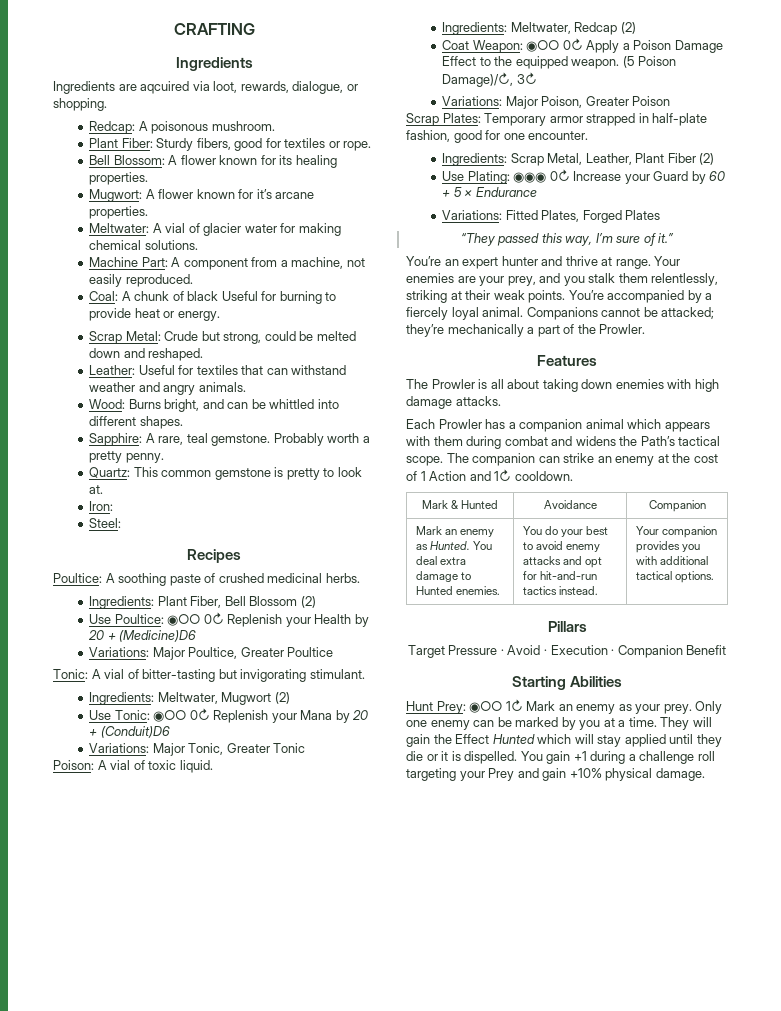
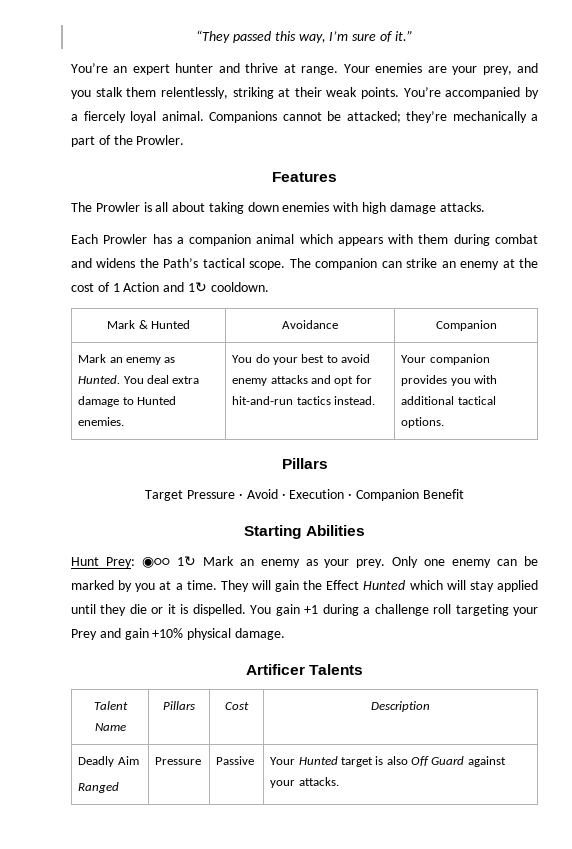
- CRAFTING
- Ingredients
- Ingredients are aqcuired via loot, rewards, dialogue, or shopping.
- Redcap: A poisonous mushroom.
- Plant Fiber: Sturdy fibers, good for textiles or rope.
- Bell Blossom: A flower known for its healing properties.
- Mugwort: A flower known for it’s arcane properties.
- Meltwater: A vial of glacier water for making chemical solutions.
- Machine Part: A component from a machine, not easily reproduced.
- Coal: A chunk of black Useful for burning to provide heat or energy.
- Scrap Metal: Crude but strong, could be melted down and reshaped.
- Leather: Useful for textiles that can withstand weather and angry animals.
- Wood: Burns bright, and can be whittled into different shapes.
- Sapphire: A rare, teal gemstone. Probably worth a pretty penny.
- Quartz: This common gemstone is pretty to look at.
- Iron:
- Steel:
- Recipes
- Poultice: A soothing paste of crushed medicinal herbs.
- Ingredients: Plant Fiber, Bell Blossom (2)
- Use Poultice: ◉○○ 0↻ Replenish your Health by 20 + (Medicine)D6
- Variations: Major Poultice, Greater Poultice
- Tonic: A vial of bitter-tasting but invigorating stimulant.
- Ingredients: Meltwater, Mugwort (2)
- Use Tonic: ◉○○ 0↻ Replenish your Mana by 20 + (Conduit)D6
- Variations: Major Tonic, Greater Tonic
- Poison: A vial of toxic liquid.
- Ingredients: Meltwater, Redcap (2)
- Coat Weapon: ◉○○ 0↻ Apply a Poison Damage Effect to the equipped weapon. (5 Poison Damage)/↻, 3↻
- Variations: Major Poison, Greater Poison
- Scrap Plates: Temporary armor strapped in half-plate fashion, good for one encounter.
- Ingredients: Scrap Metal, Leather, Plant Fiber (2)
- Use Plating: ◉◉◉ 0↻ Increase your Guard by 60 + 5 × Endurance
- Variations: Fitted Plates, Forged Plates
+ Artificer Talents
+ Talent Name | Pillars | Cost | Description
+ Deadly Aim
+ Ranged | Pressure | Passive | Your Hunted target is also Off Guard against your attacks.

